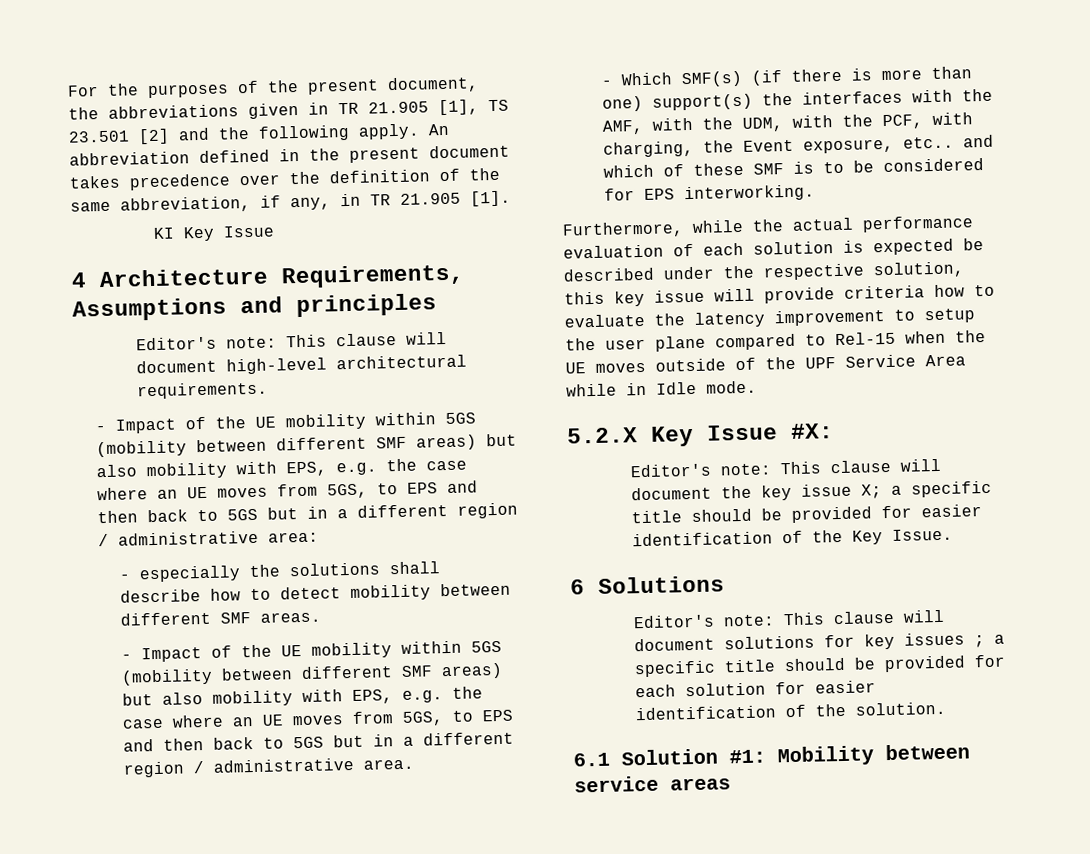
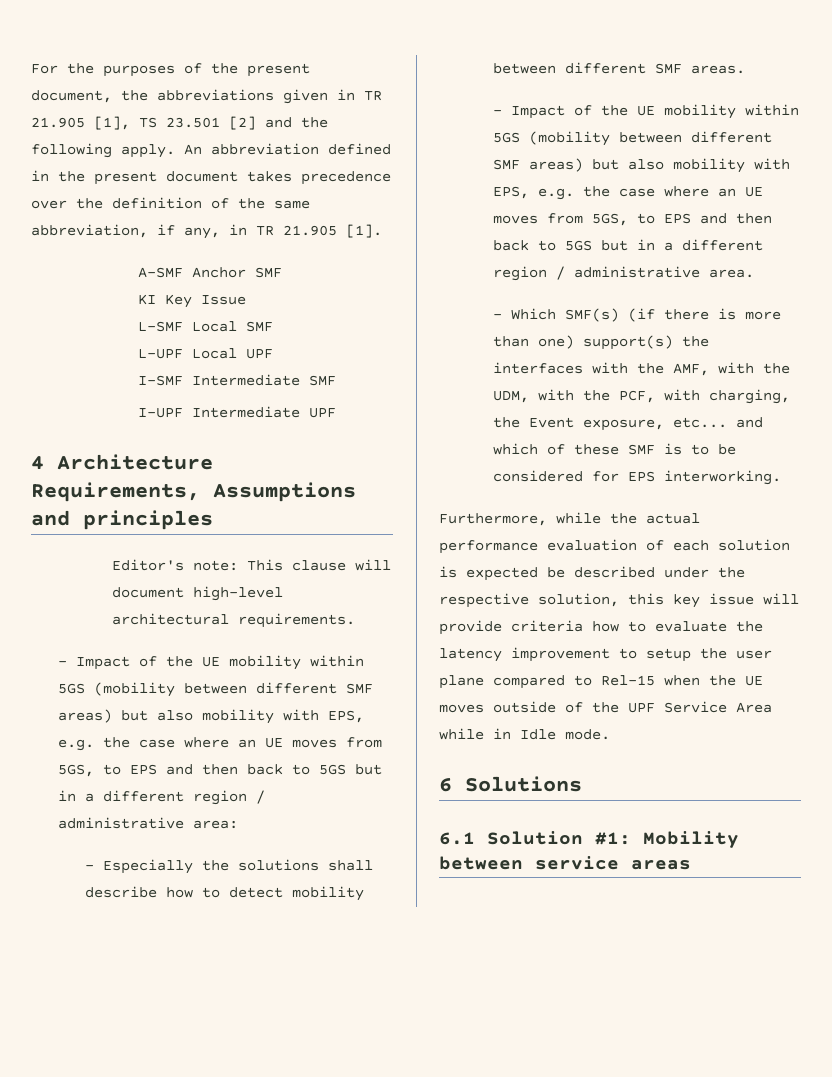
+ A-SMF Anchor SMF
+ L-SMF Local SMF
+ L-UPF Local UPF
+ I-SMF Intermediate SMF
+ I-UPF Intermediate UPF
- - especially the solutions shall describe how to detect mobility between different SMF areas.
+ - Especially the solutions shall describe how to detect mobility between different SMF areas.
- - Which SMF(s) (if there is more than one) support(s) the interfaces with the AMF, with the UDM, with the PCF, with charging, the Event exposure, etc.. and which of these SMF is to be considered for EPS interworking.
+ - Which SMF(s) (if there is more than one) support(s) the interfaces with the AMF, with the UDM, with the PCF, with charging, the Event exposure, etc... and which of these SMF is to be considered for EPS interworking.
- 5.2.X Key Issue #X:
- Editor's note: This clause will document the key issue X; a specific title should be provided for easier identification of the Key Issue.
  6 Solutions
- Editor's note: This clause will document solutions for key issues ; a specific title should be provided for each solution for easier identification of the solution.

